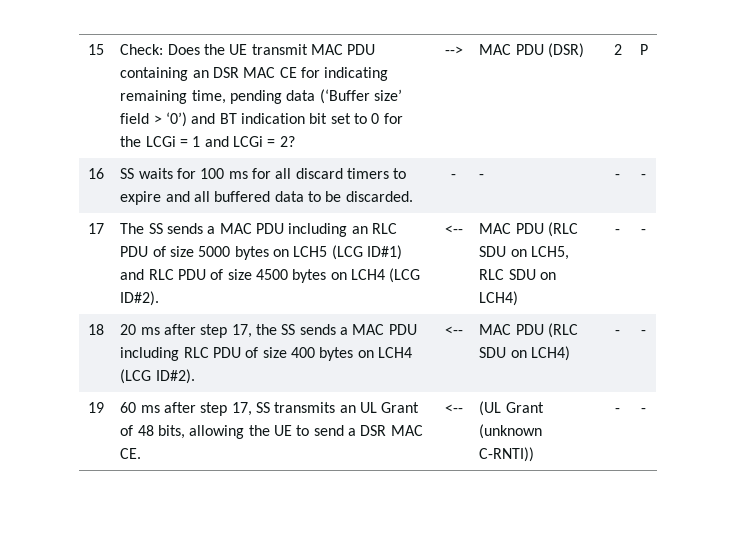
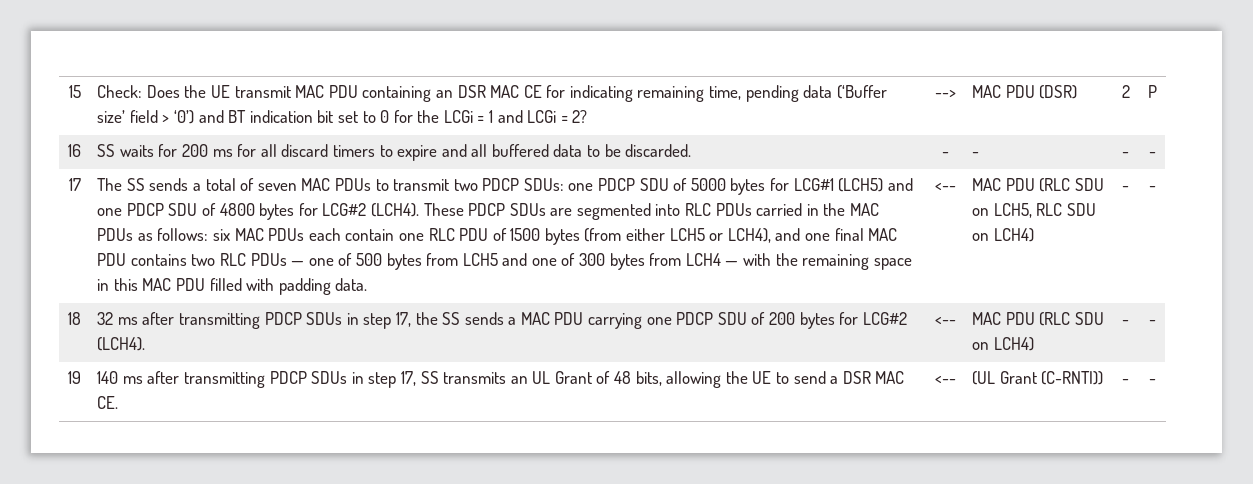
- 16 | SS waits for 100 ms for all discard timers to expire and all buffered data to be discarded. | - | - | - | -
+ 16 | SS waits for 200 ms for all discard timers to expire and all buffered data to be discarded. | - | - | - | -
- The SS sends a MAC PDU including an RLC PDU of size 5000 bytes on LCH5 (LCG ID#1) and RLC PDU of size 4500 bytes on LCH4 (LCG ID#2).
+ The SS sends a total of seven MAC PDUs to transmit two PDCP SDUs: one PDCP SDU of 5000 bytes for LCG#1 (LCH5) and one PDCP SDU of 4800 bytes for LCG#2 (LCH4). These PDCP SDUs are segmented into RLC PDUs carried in the MAC PDUs as follows: six MAC PDUs each contain one RLC PDU of 1500 bytes (from either LCH5 or LCH4), and one final MAC PDU contains two RLC PDUs — one of 500 bytes from LCH5 and one of 300 bytes from LCH4 — with the remaining space in this MAC PDU filled with padding data.
- 18 | 20 ms after step 17, the SS sends a MAC PDU including RLC PDU of size 400 bytes on LCH4 (LCG ID#2). | <-- | MAC PDU (RLC SDU on LCH4) | - | -
+ 18 | 32 ms after transmitting PDCP SDUs in step 17, the SS sends a MAC PDU carrying one PDCP SDU of 200 bytes for LCG#2 (LCH4). | <-- | MAC PDU (RLC SDU on LCH4) | - | -
- 19 | 60 ms after step 17, SS transmits an UL Grant of 48 bits, allowing the UE to send a DSR MAC CE. | <-- | (UL Grant (unknown C-RNTI)) | - | -
+ 19 | 140 ms after transmitting PDCP SDUs in step 17, SS transmits an UL Grant of 48 bits, allowing the UE to send a DSR MAC CE. | <-- | (UL Grant (C-RNTI)) | - | -

